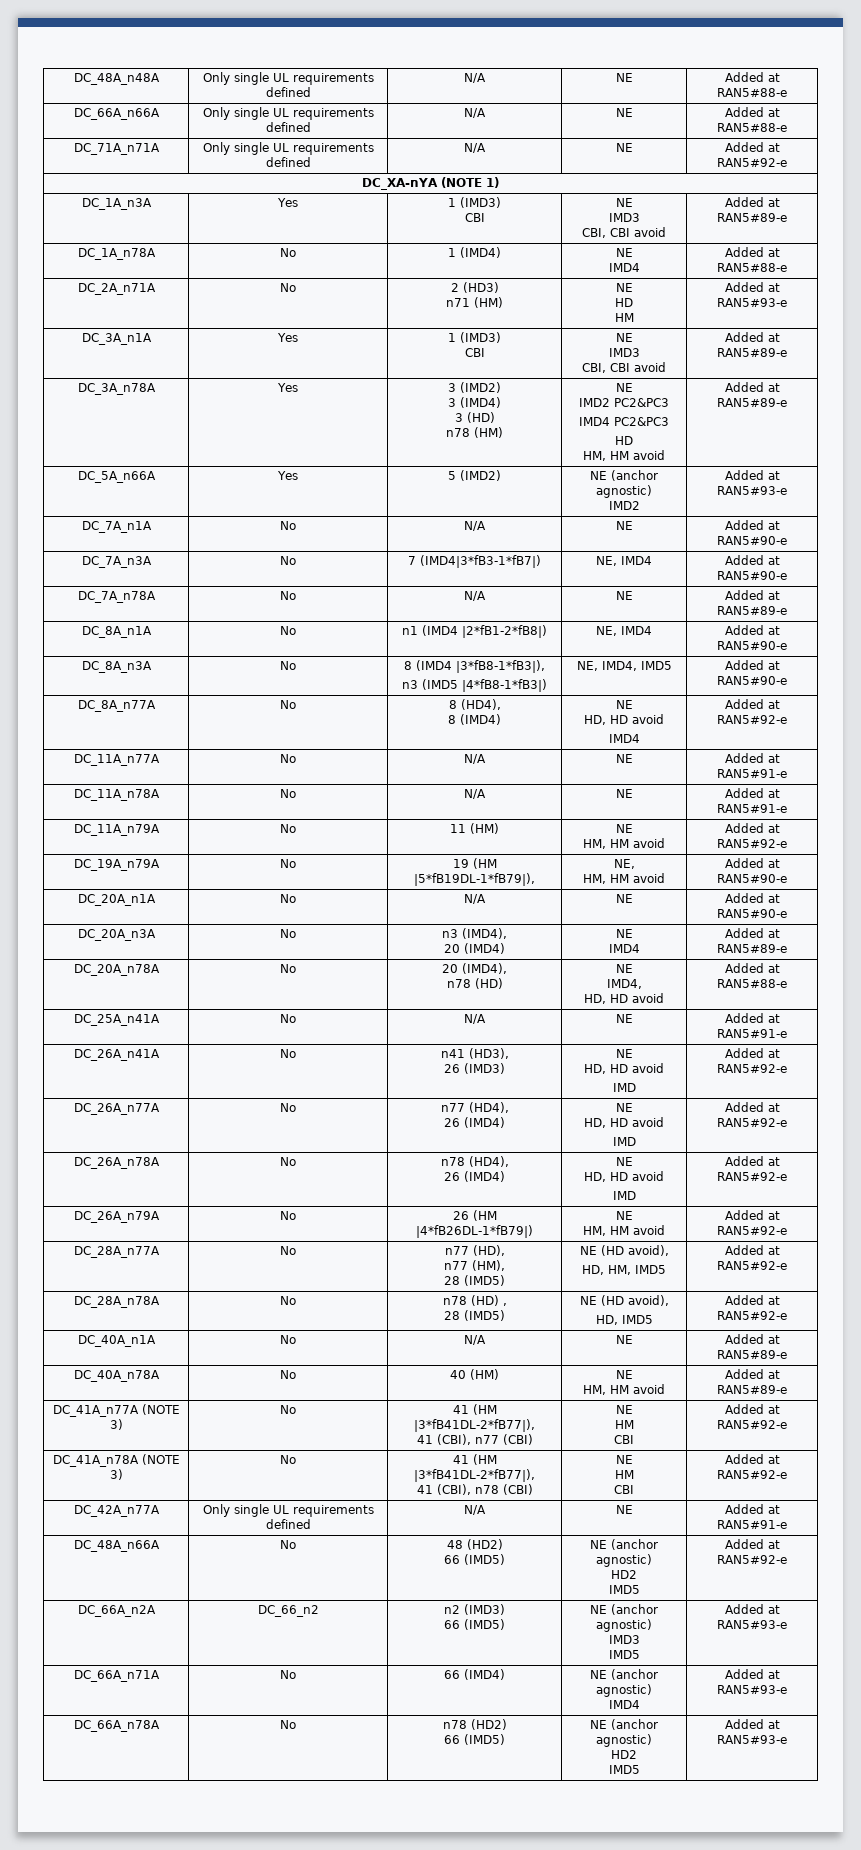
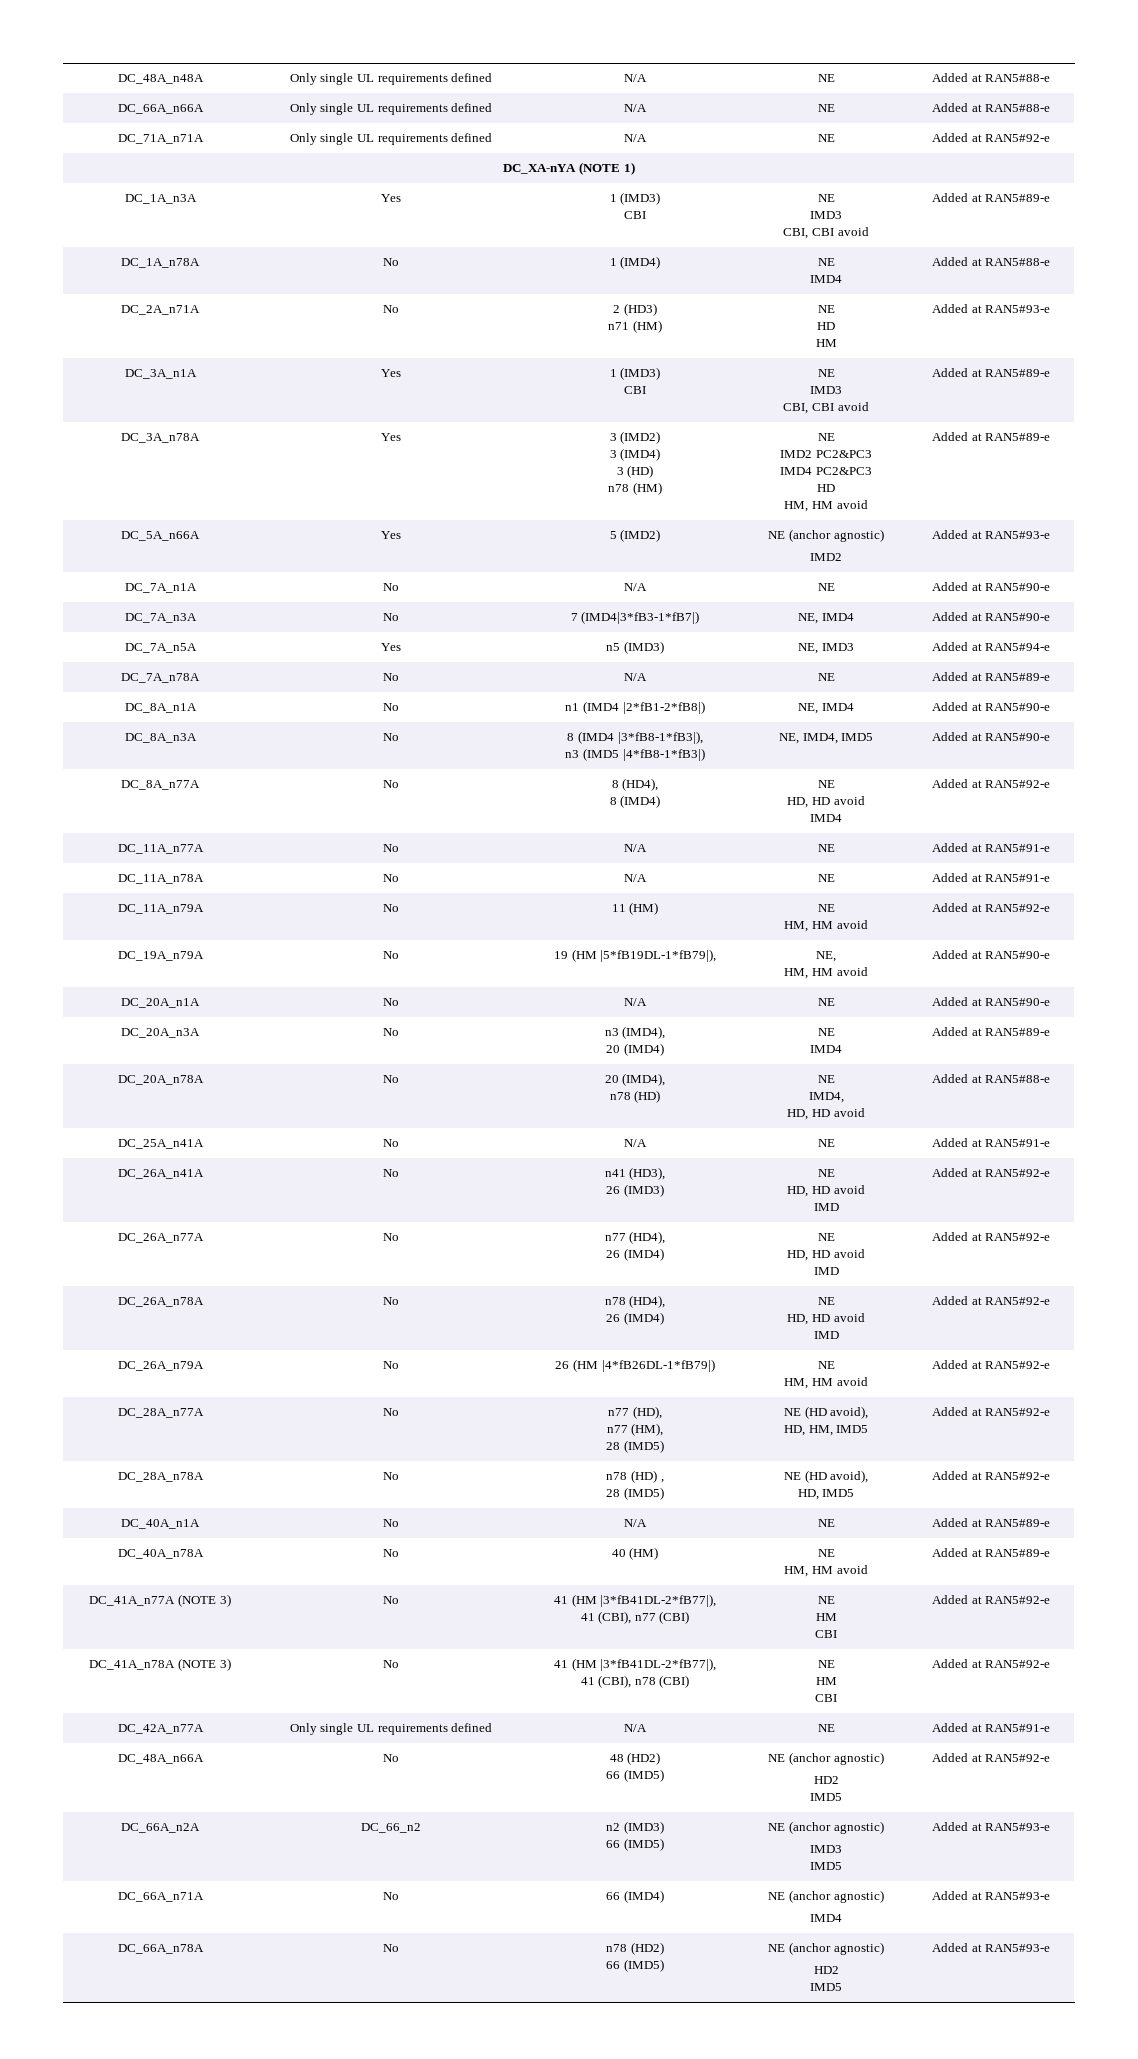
+ DC_7A_n5A | Yes | n5 (IMD3) | NE, IMD3 | Added at RAN5#94-e

